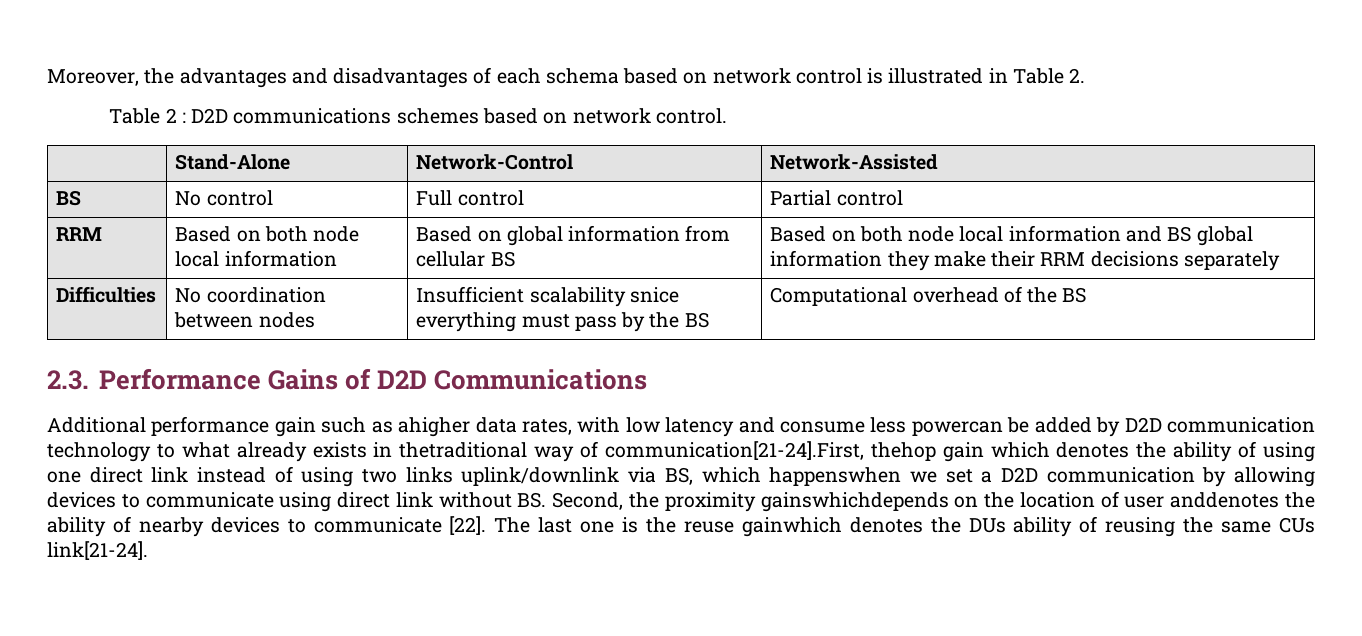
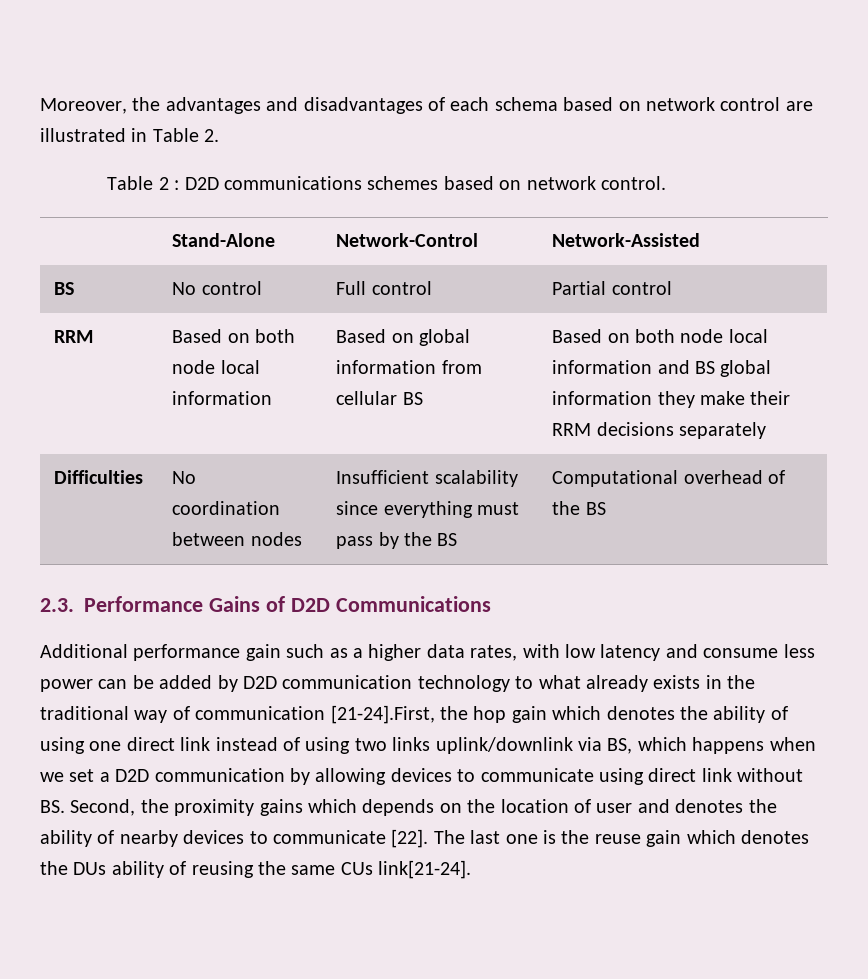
- Moreover, the advantages and disadvantages of each schema based on network control is illustrated in Table 2.
+ Moreover, the advantages and disadvantages of each schema based on network control are illustrated in Table 2.
- Difficulties | No coordination between nodes | Insufficient scalability snice everything must pass by the BS | Computational overhead of the BS
+ Difficulties | No coordination between nodes | Insufficient scalability since everything must pass by the BS | Computational overhead of the BS
- Additional performance gain such as ahigher data rates, with low latency and consume less powercan be added by D2D communication technology to what already exists in thetraditional way of communication[21-24].First, thehop gain which denotes the ability of using one direct link instead of using two links uplink/downlink via BS, which happenswhen we set a D2D communication by allowing devices to communicate using direct link without BS. Second, the proximity gainswhichdepends on the location of user anddenotes the ability of nearby devices to communicate [22].
+ Additional performance gain such as a higher data rates, with low latency and consume less power can be added by D2D communication technology to what already exists in the traditional way of communication [21-24].First, the hop gain which denotes the ability of using one direct link instead of using two links uplink/downlink via BS, which happens when we set a D2D communication by allowing devices to communicate using direct link without BS. Second, the proximity gains which depends on the location of user and denotes the ability of nearby devices to communicate [22].
- The last one is the reuse gainwhich denotes the DUs ability of reusing the same CUs link[21-24].
+ The last one is the reuse gain which denotes the DUs ability of reusing the same CUs link[21-24].

